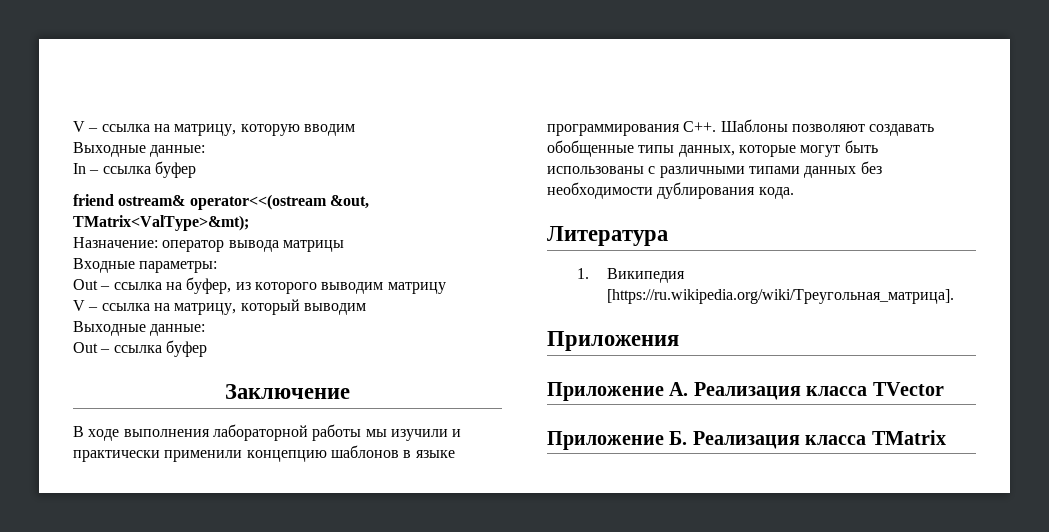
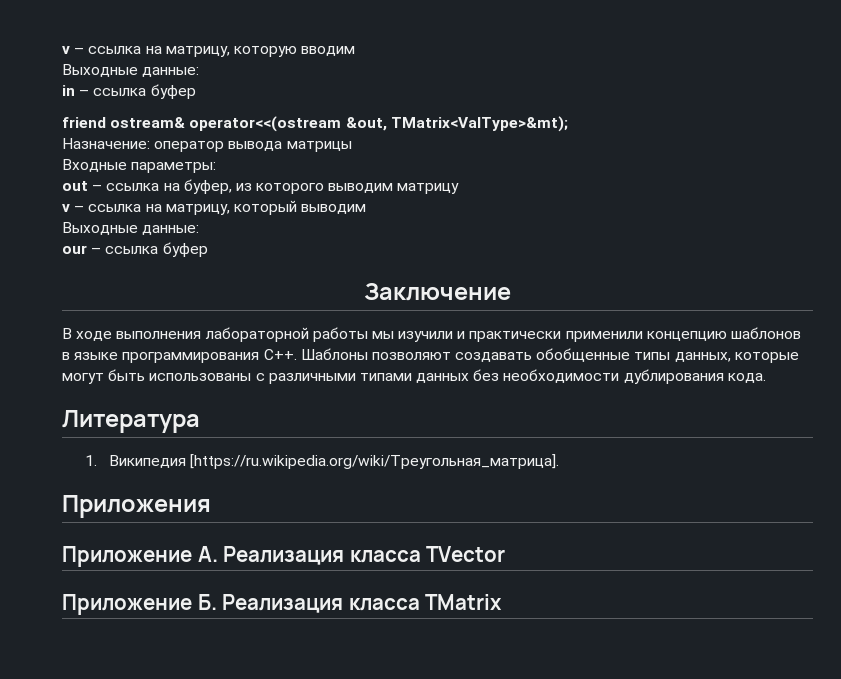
- V – ссылка на матрицу, которую вводим
+ v – ссылка на матрицу, которую вводим
- In – ссылка буфер
+ in – ссылка буфер
- Out – ссылка на буфер, из которого выводим матрицу
+ out – ссылка на буфер, из которого выводим матрицу
- V – ссылка на матрицу, который выводим
+ v – ссылка на матрицу, который выводим
- Out – ссылка буфер
+ our – ссылка буфер

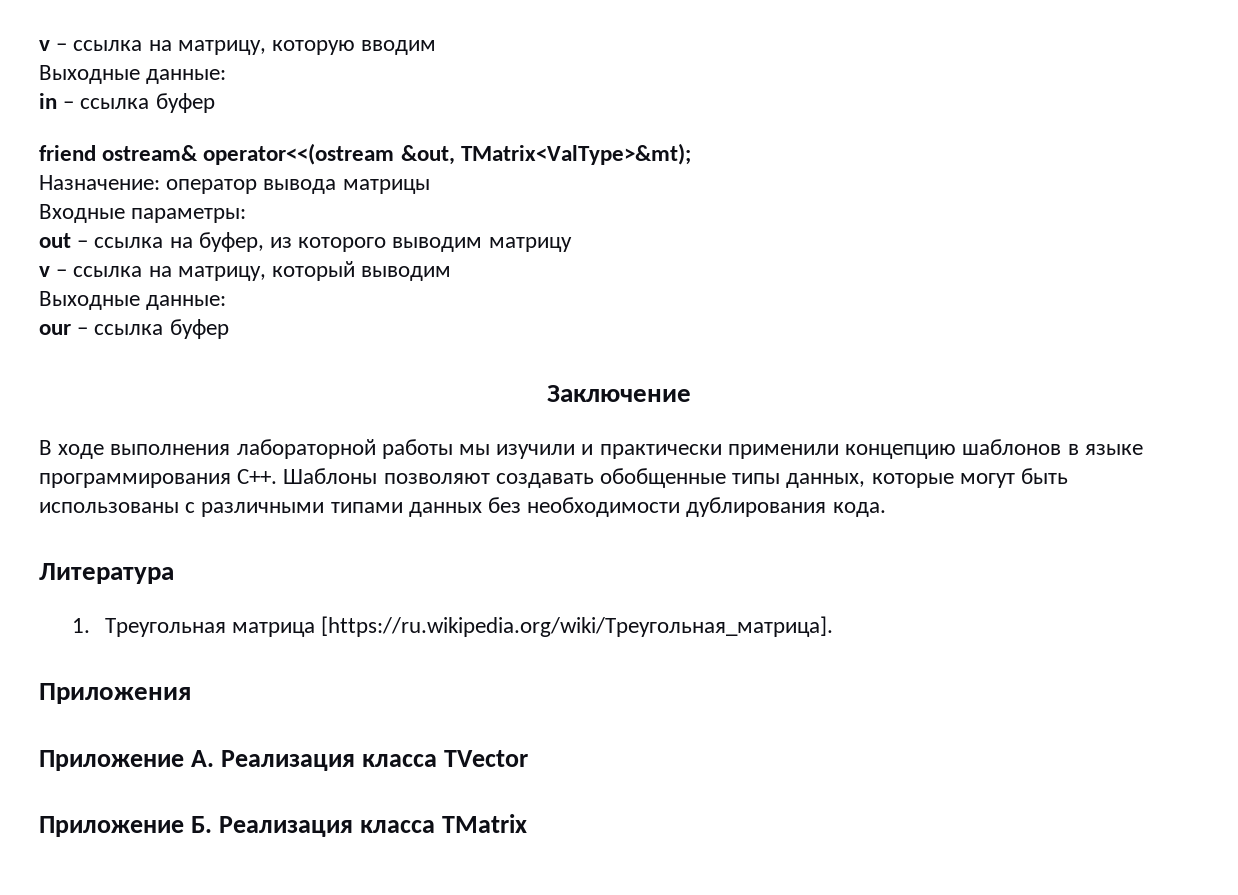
- 1. Википедия [https://ru.wikipedia.org/wiki/Треугольная_матрица].
+ 1. Треугольная матрица [https://ru.wikipedia.org/wiki/Треугольная_матрица].

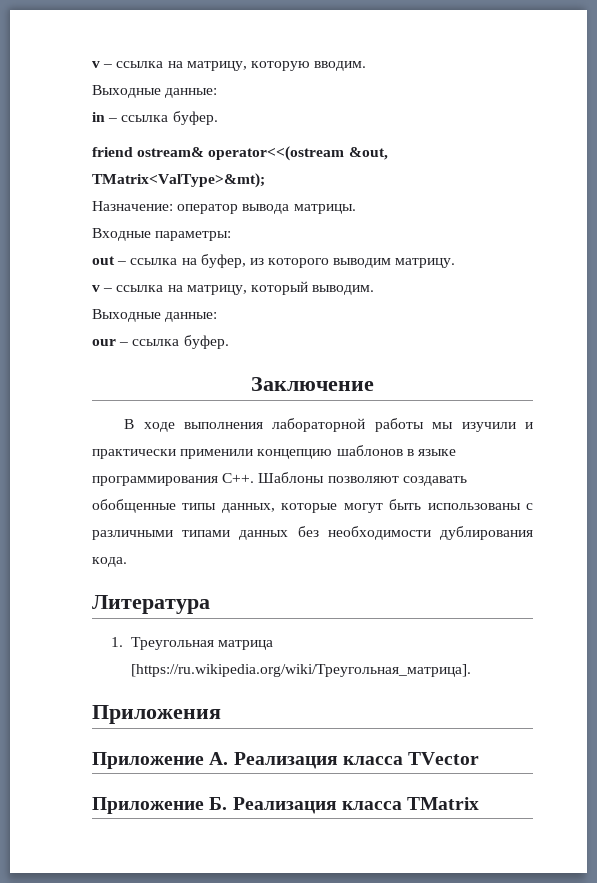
- v – ссылка на матрицу, которую вводим
+ v – ссылка на матрицу, которую вводим.
- in – ссылка буфер
+ in – ссылка буфер.
- Назначение: оператор вывода матрицы
+ Назначение: оператор вывода матрицы.
- out – ссылка на буфер, из которого выводим матрицу
+ out – ссылка на буфер, из которого выводим матрицу.
- v – ссылка на матрицу, который выводим
+ v – ссылка на матрицу, который выводим.
- our – ссылка буфер
+ our – ссылка буфер.

